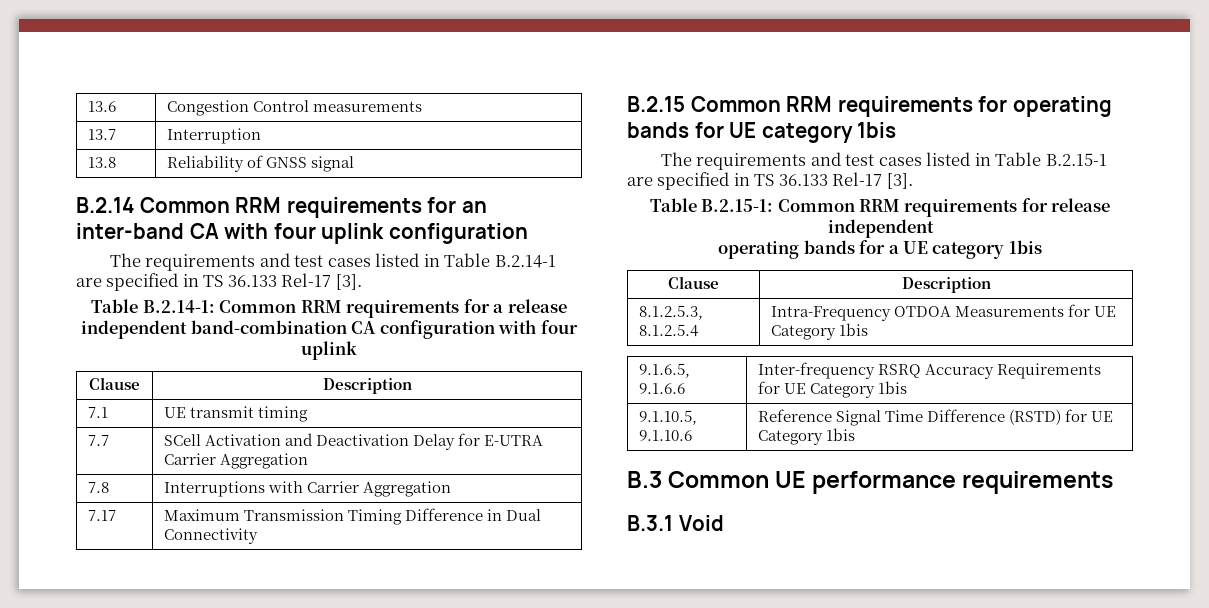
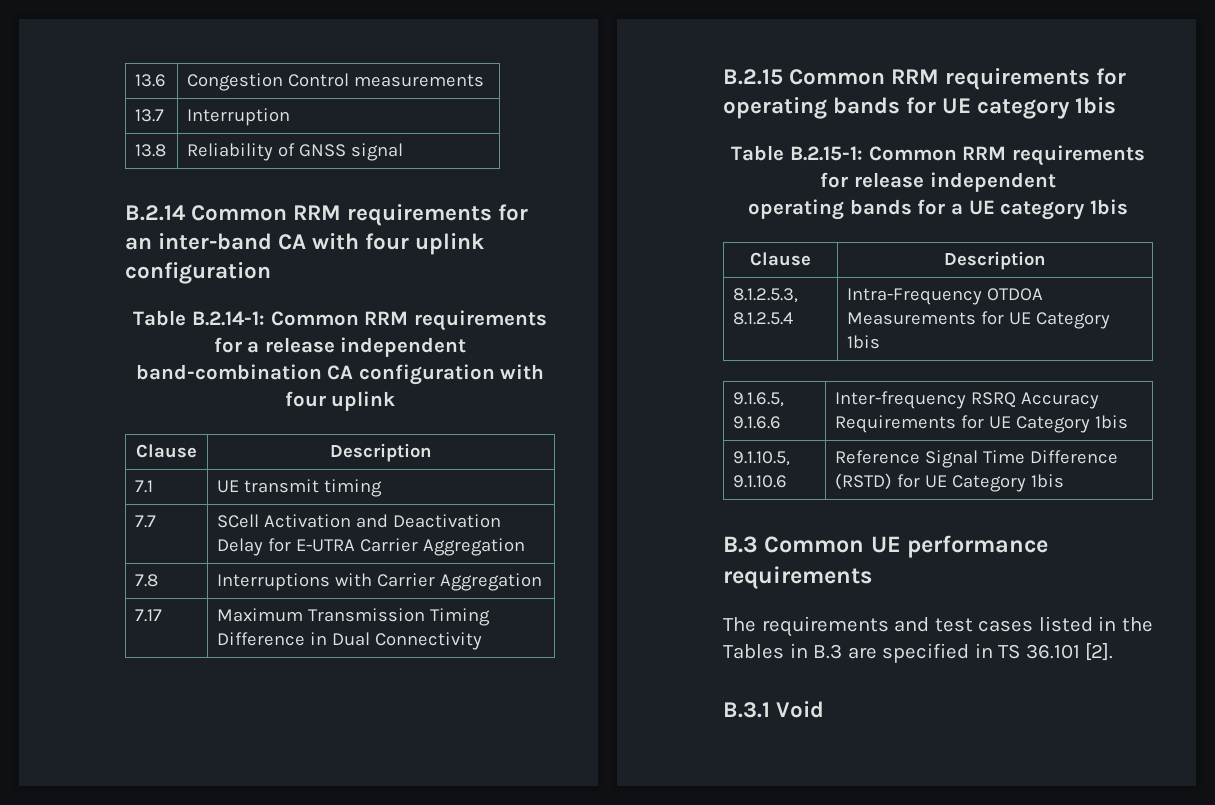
- The requirements and test cases listed in Table B.2.14-1 are specified in TS 36.133 Rel-17 [3].
- The requirements and test cases listed in Table B.2.15-1 are specified in TS 36.133 Rel-17 [3].
+ The requirements and test cases listed in the Tables in B.3 are specified in TS 36.101 [2].

